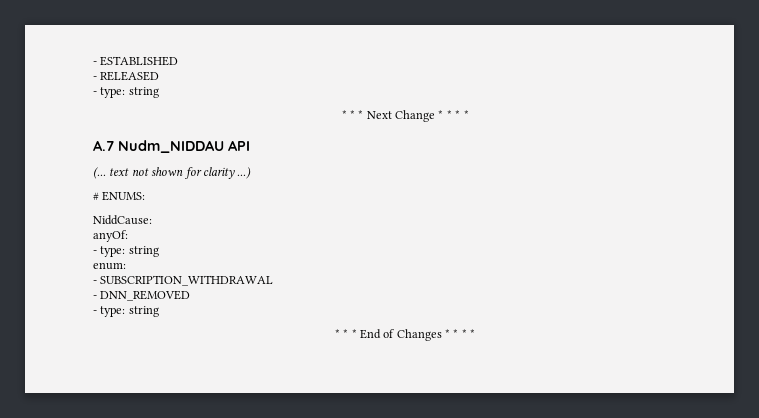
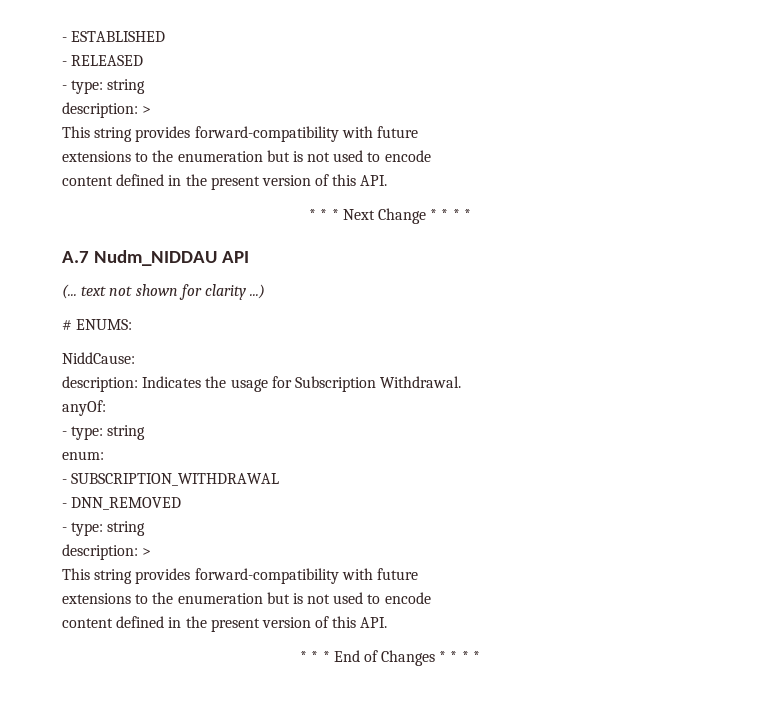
  - RELEASED
  - type: string
+ description: >
+ This string provides forward-compatibility with future
+ extensions to the enumeration but is not used to encode
+ content defined in the present version of this API.
+ description: Indicates the usage for Subscription Withdrawal.
  - DNN_REMOVED
  - type: string
+ description: >
+ This string provides forward-compatibility with future
+ extensions to the enumeration but is not used to encode
+ content defined in the present version of this API.

